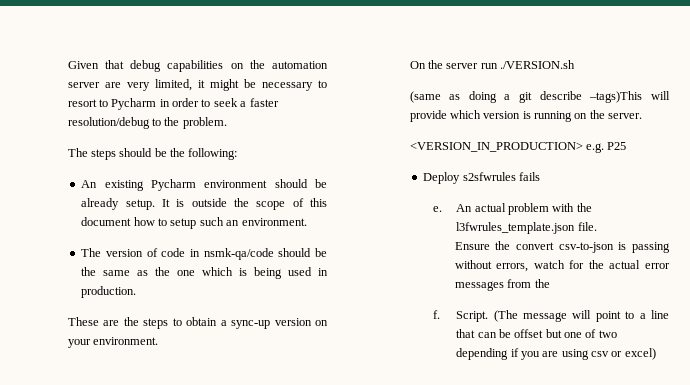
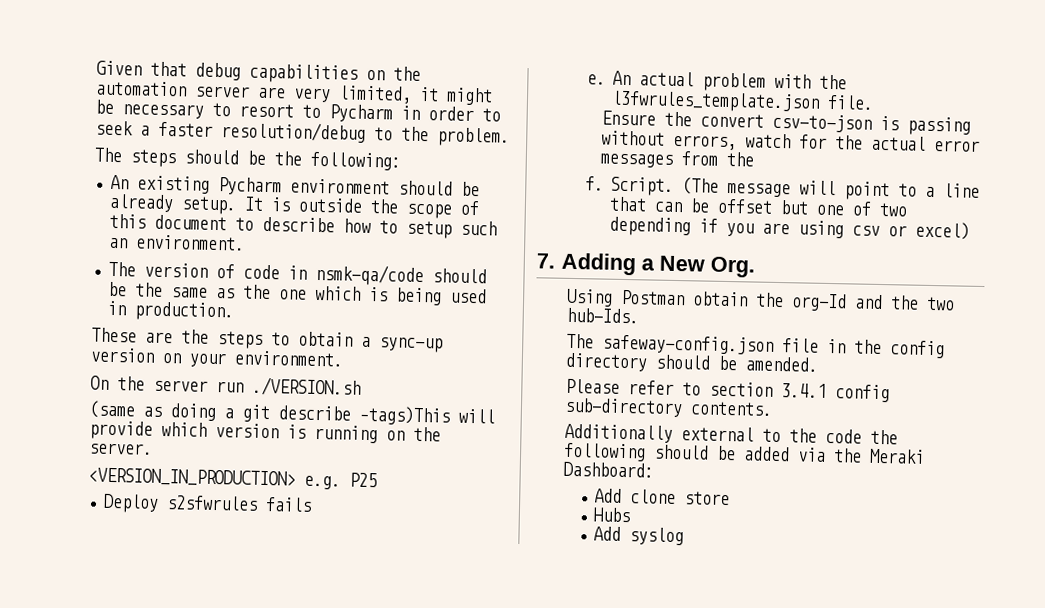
- It is outside the scope of this document how to setup such an environment.
+ It is outside the scope of this document to describe how to setup such an environment.
+ 7. Adding a New Org.
+ Using Postman obtain the org-Id and the two hub-Ids.
+ The safeway-config.json file in the config directory should be amended.
+ Please refer to section 3.4.1 config sub-directory contents.
+ Additionally external to the code the following should be added via the Meraki Dashboard:
+ Add clone store
+ Hubs
+ Add syslog

